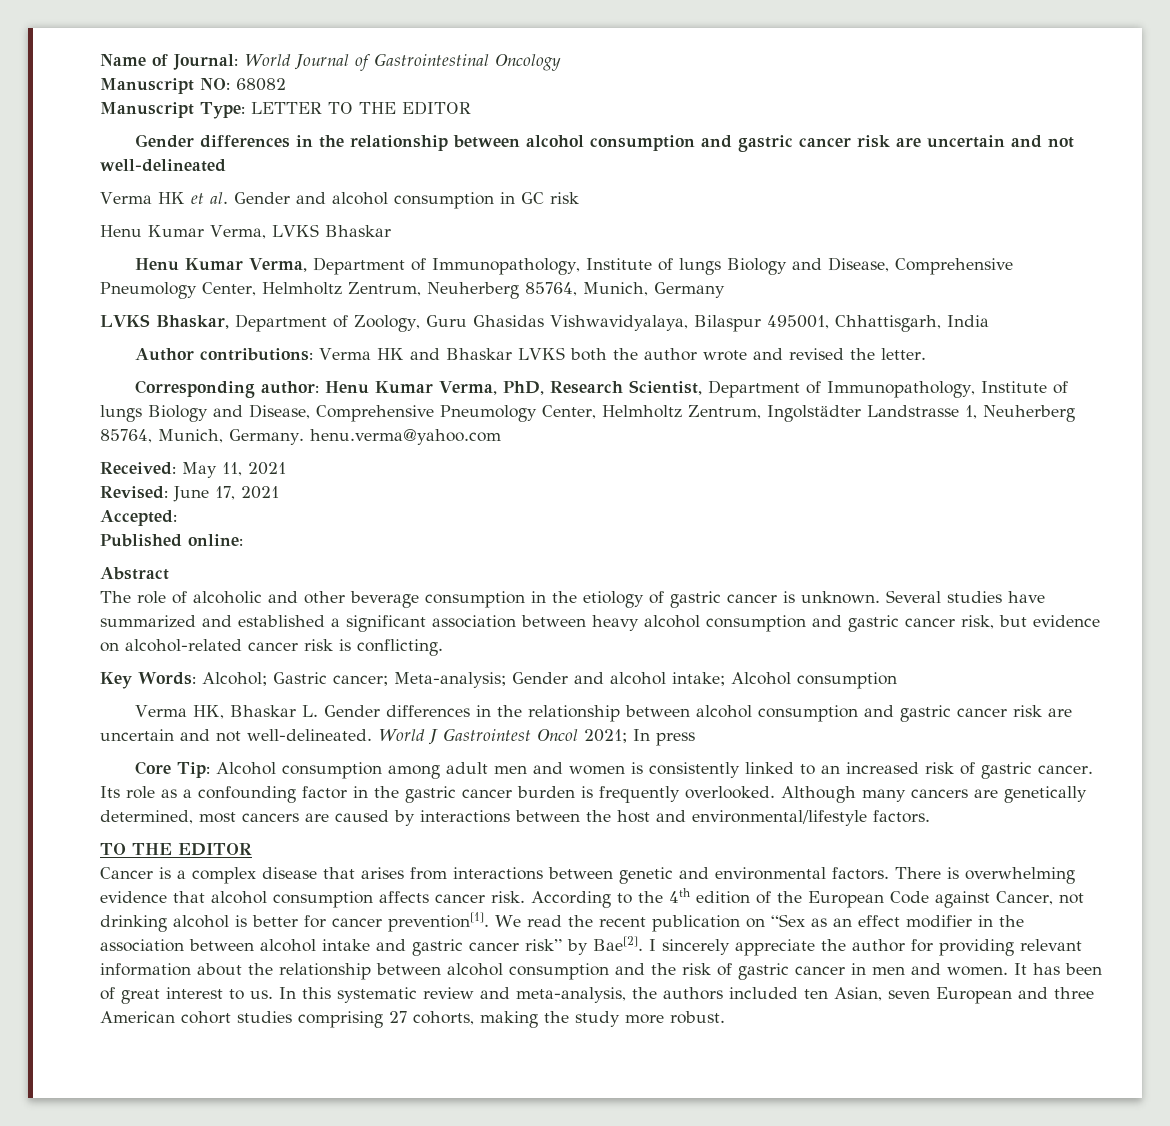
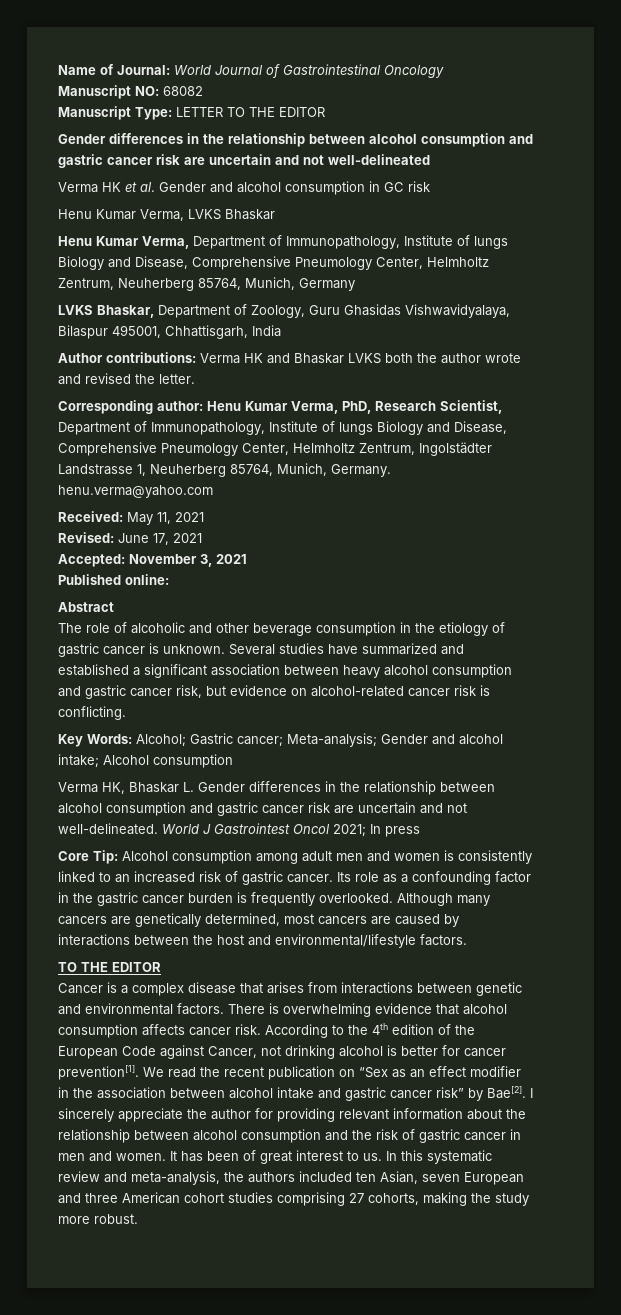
- Accepted:
+ Accepted: November 3, 2021

